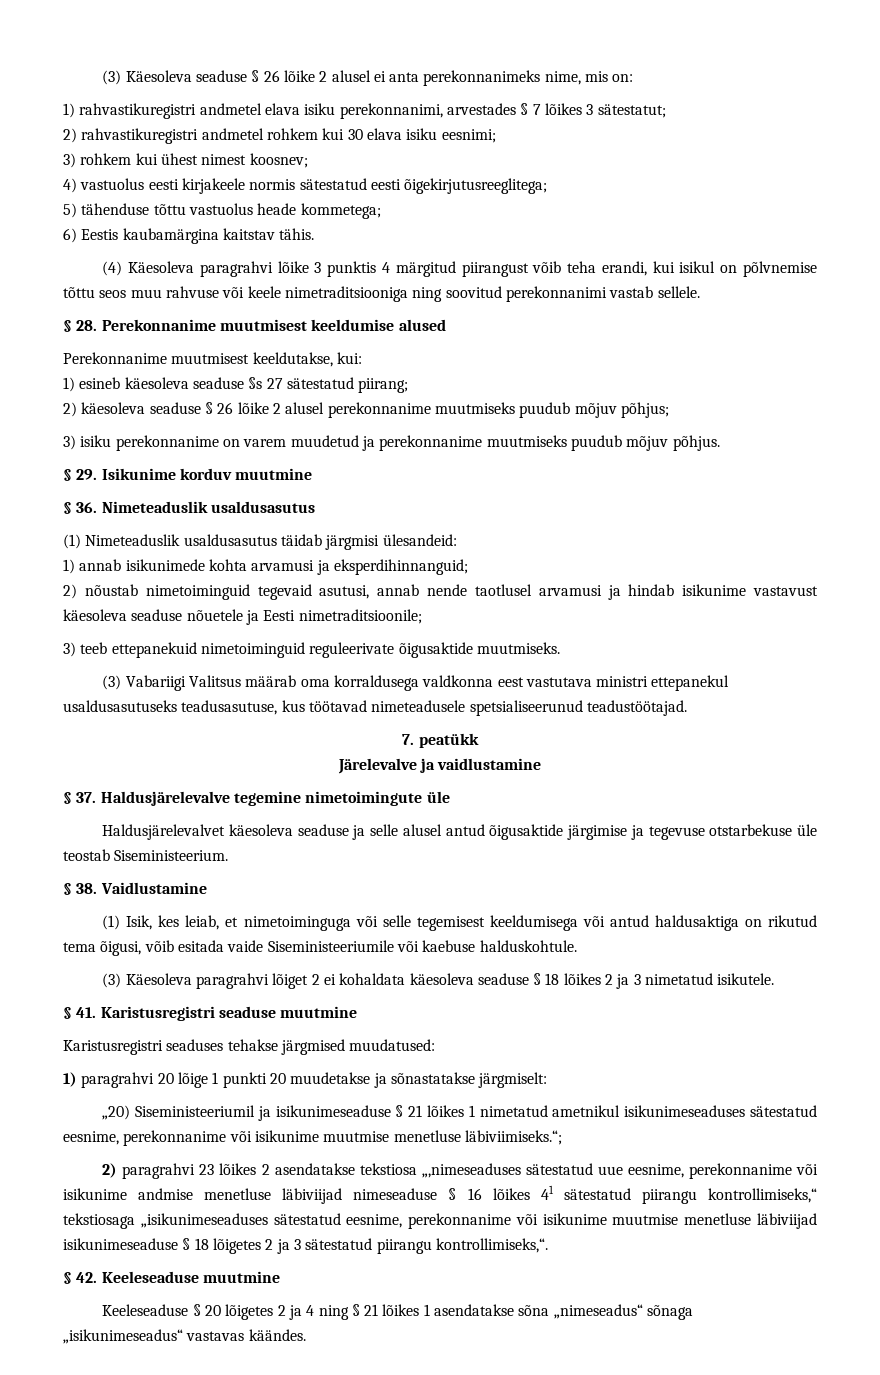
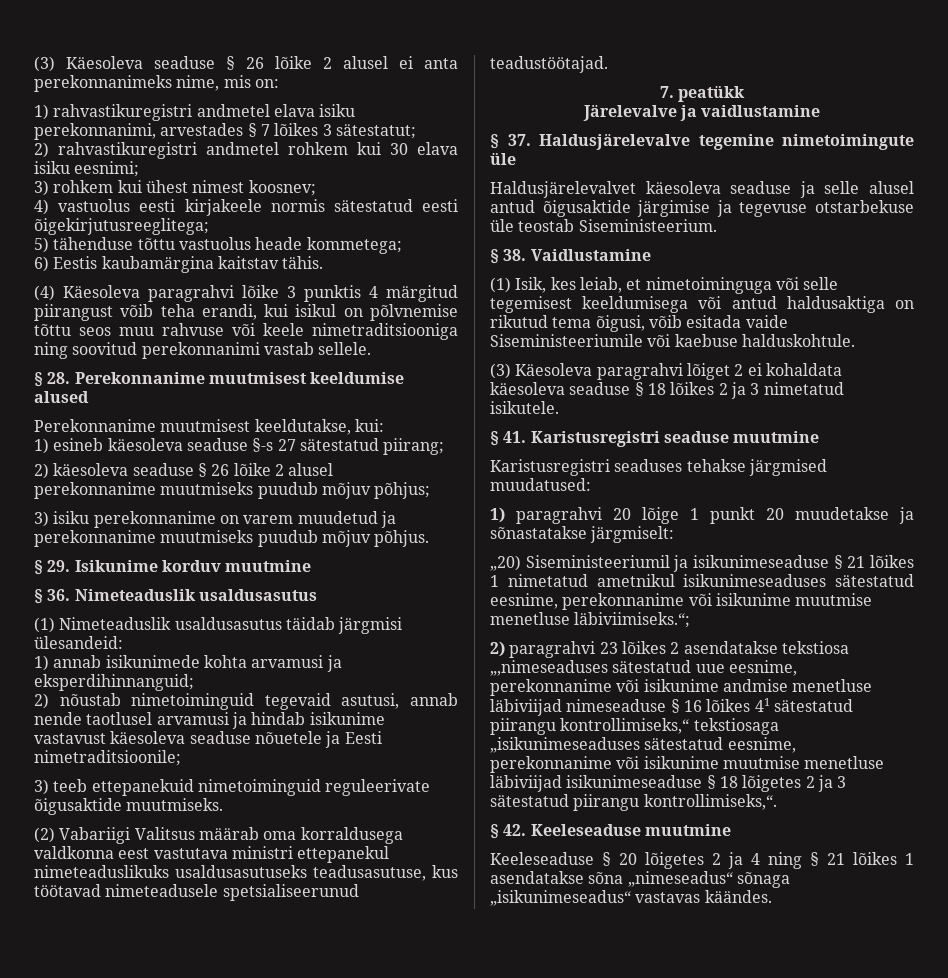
- 1) esineb käesoleva seaduse §s 27 sätestatud piirang;
+ 1) esineb käesoleva seaduse §-s 27 sätestatud piirang;
- (3) Vabariigi Valitsus määrab oma korraldusega valdkonna eest vastutava ministri ettepanekul usaldusasutuseks teadusasutuse, kus töötavad nimeteadusele spetsialiseerunud teadustöötajad.
+ (2) Vabariigi Valitsus määrab oma korraldusega valdkonna eest vastutava ministri ettepanekul nimeteaduslikuks usaldusasutuseks teadusasutuse, kus töötavad nimeteadusele spetsialiseerunud teadustöötajad.
- 1) paragrahvi 20 lõige 1 punkti 20 muudetakse ja sõnastatakse järgmiselt:
+ 1) paragrahvi 20 lõige 1 punkt 20 muudetakse ja sõnastatakse järgmiselt:

